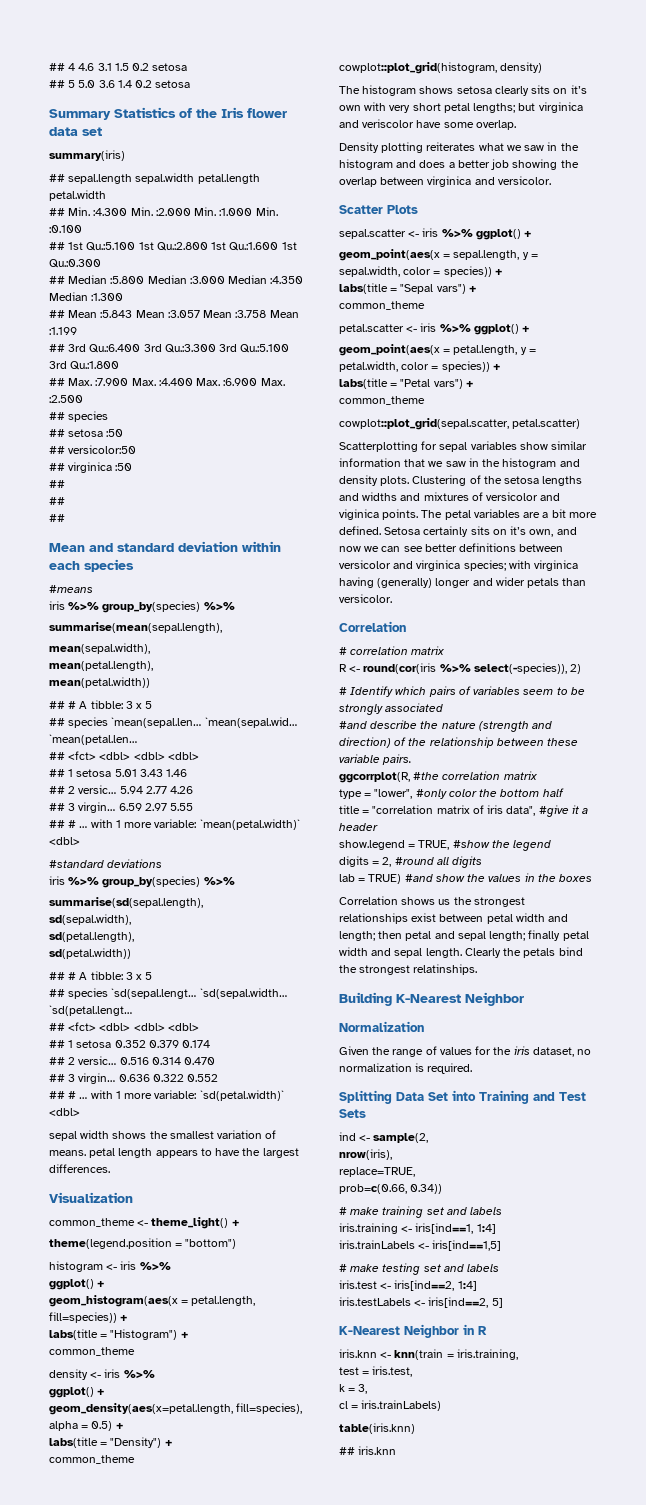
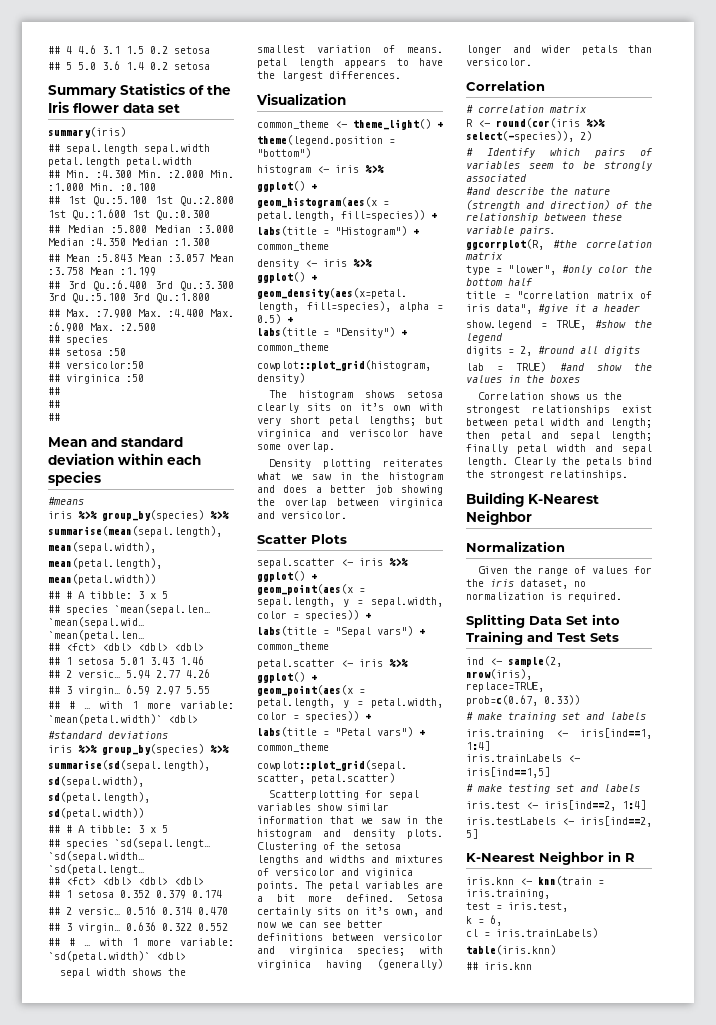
- prob=c(0.66, 0.34))
+ prob=c(0.67, 0.33))
- k = 3,
+ k = 6,

